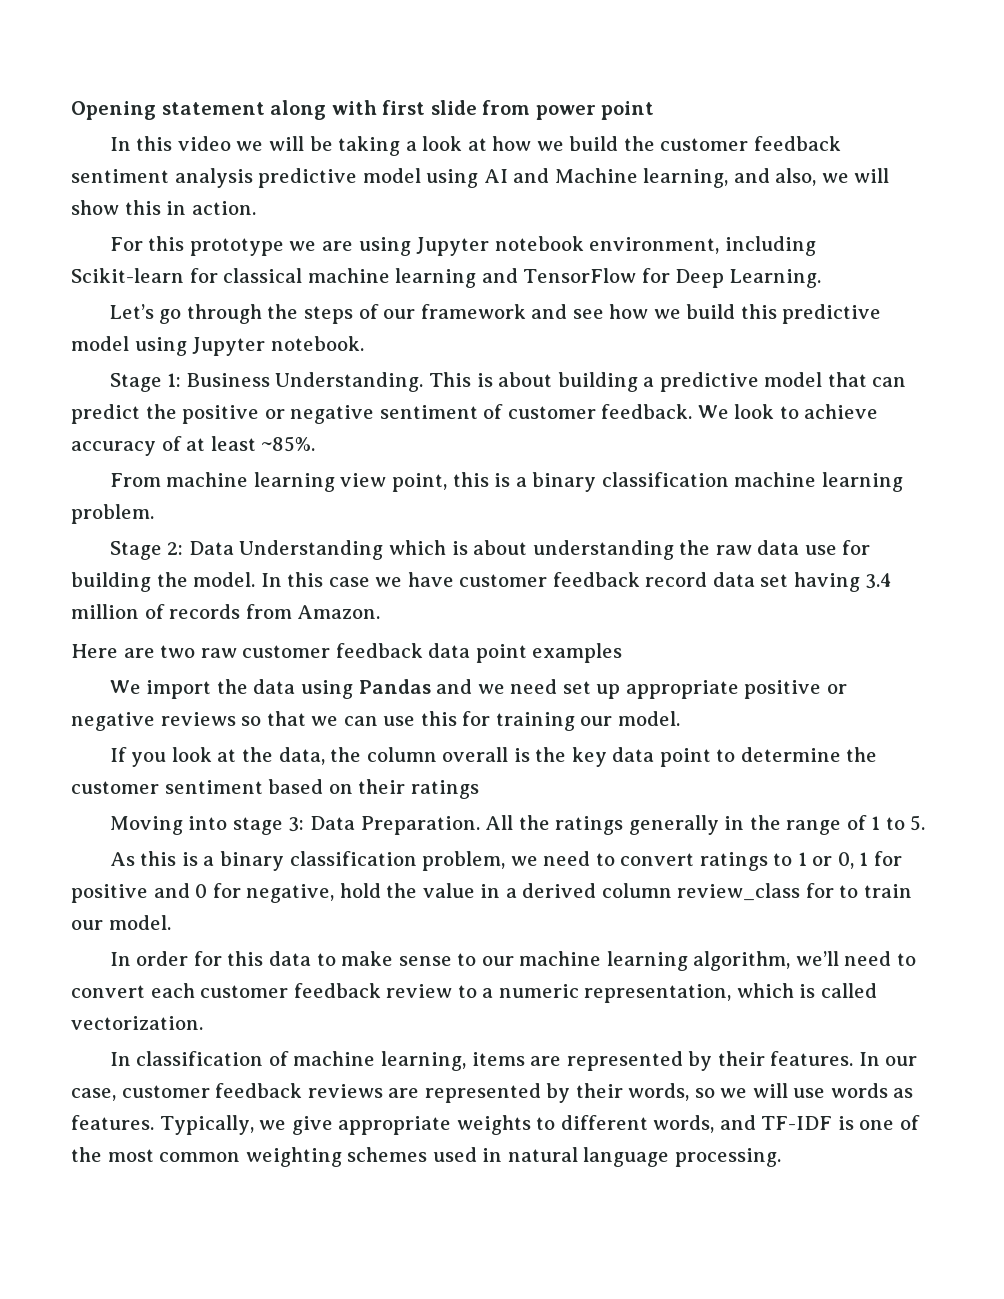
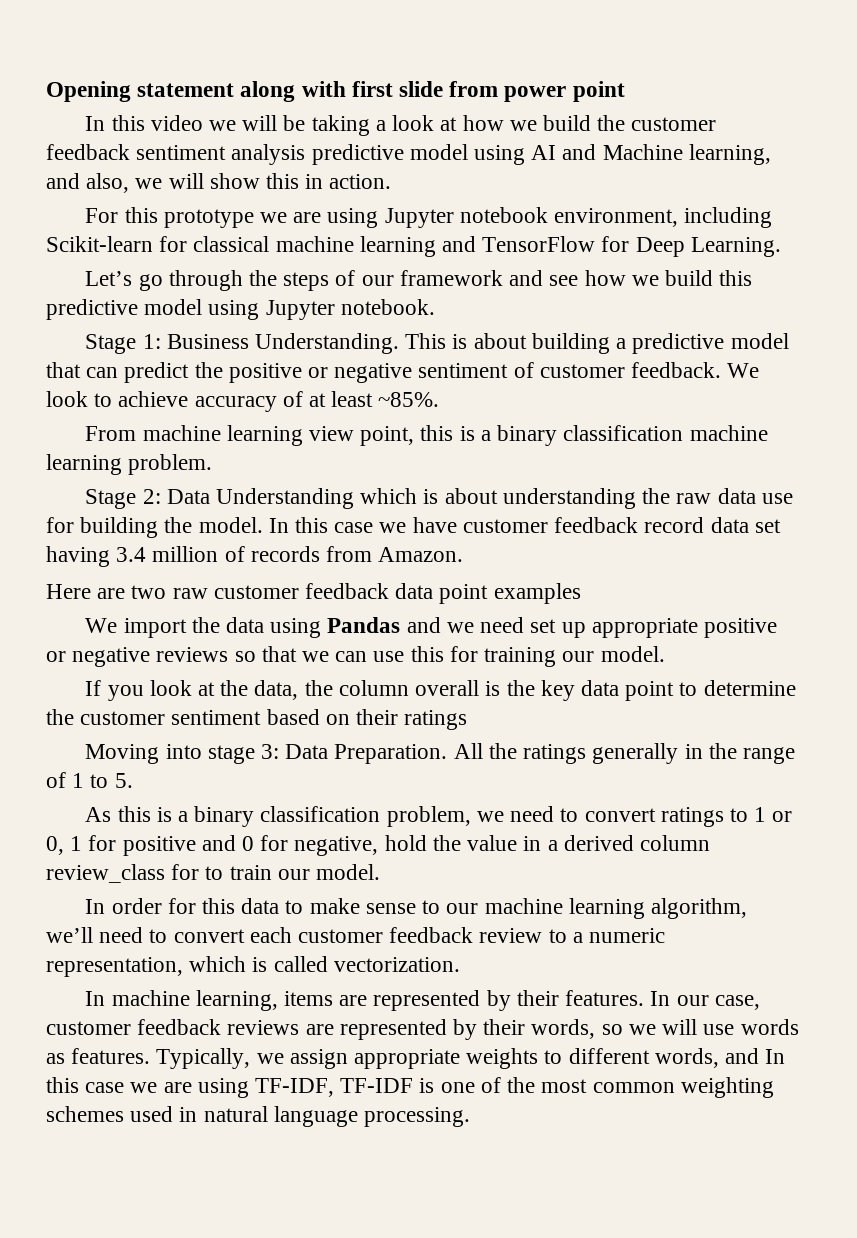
- In classification of machine learning, items are represented by their features.
+ In machine learning, items are represented by their features.
- Typically, we give appropriate weights to different words, and TF-IDF is one of the most common weighting schemes used in natural language processing.
+ Typically, we assign appropriate weights to different words, and In this case we are using TF-IDF, TF-IDF is one of the most common weighting schemes used in natural language processing.

